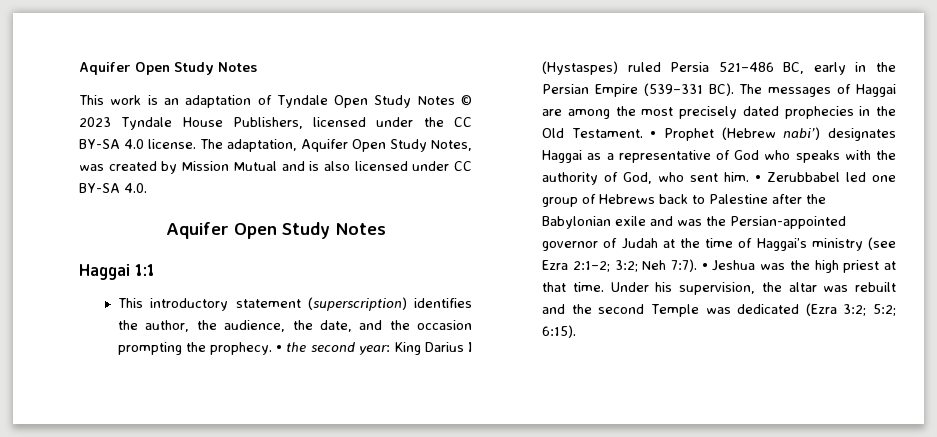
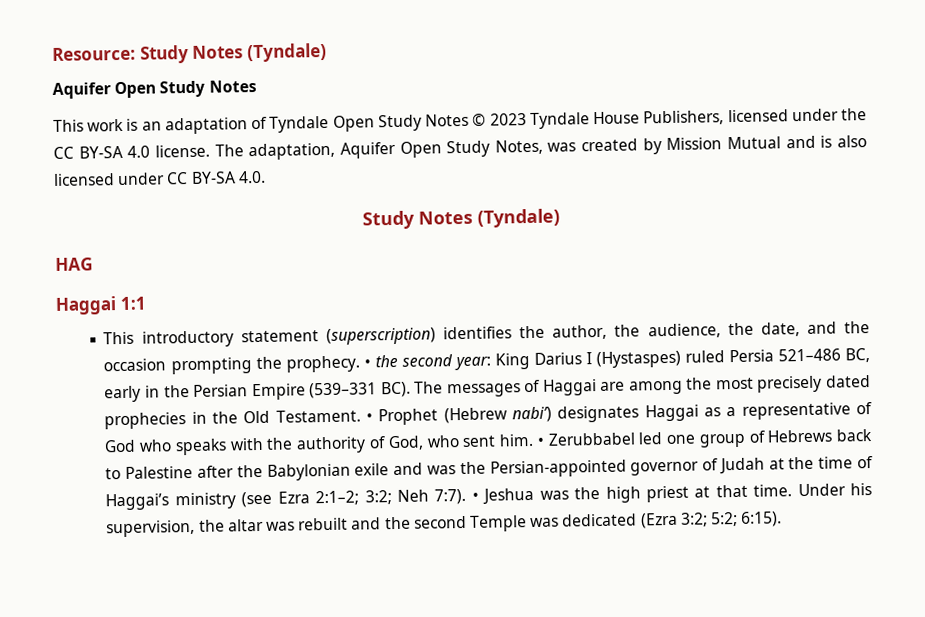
+ Resource: Study Notes (Tyndale)
  The adaptation, Aquifer Open Study Notes, was created by Mission Mutual and is also licensed under CC BY-SA 4.0.
- Aquifer Open Study Notes
+ Study Notes (Tyndale)
+ HAG

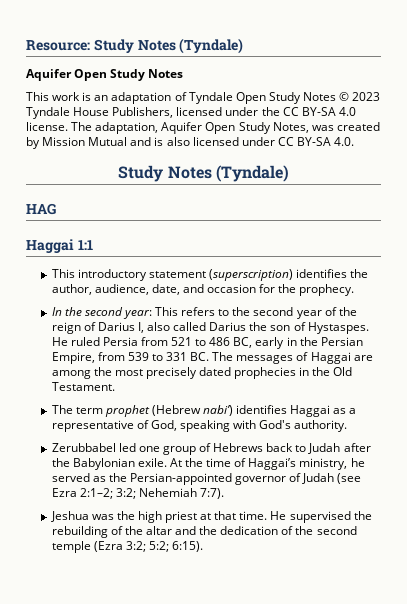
- This introductory statement (superscription) identifies the author, the audience, the date, and the occasion prompting the prophecy. • the second year:
+ This introductory statement (superscription) identifies the author, audience, date, and occasion for the prophecy.
+ In the second year:
- King Darius I (Hystaspes) ruled Persia 521–486 BC, early in the Persian Empire (539–331 BC). The messages of Haggai are among the most precisely dated prophecies in the Old Testament. • Prophet (Hebrew nabi’) designates Haggai as a representative of God who speaks with the authority of God, who sent him. • Zerubbabel led one group of Hebrews back to Palestine after the Babylonian exile and was the Persian-appointed governor of Judah at the time of Haggai’s ministry (see Ezra 2:1–2;
+ This refers to the second year of the reign of Darius I, also called Darius the son of Hystaspes. He ruled Persia from 521 to 486 BC, early in the Persian Empire, from 539 to 331 BC. The messages of Haggai are among the most precisely dated prophecies in the Old Testament.
+ The term prophet (Hebrew nabi’) identifies Haggai as a representative of God, speaking with God's authority.
+ Zerubbabel led one group of Hebrews back to Judah after the Babylonian exile. At the time of Haggai’s ministry, he served as the Persian-appointed governor of Judah (see Ezra 2:1–2;
- Neh 7:7). • Jeshua was the high priest at that time.
+ Nehemiah 7:7).
+ Jeshua was the high priest at that time.
- Under his supervision, the altar was rebuilt and the second Temple was dedicated (Ezra 3:2; 5:2; 6:15).
+ He supervised the rebuilding of the altar and the dedication of the second temple (Ezra 3:2; 5:2; 6:15).

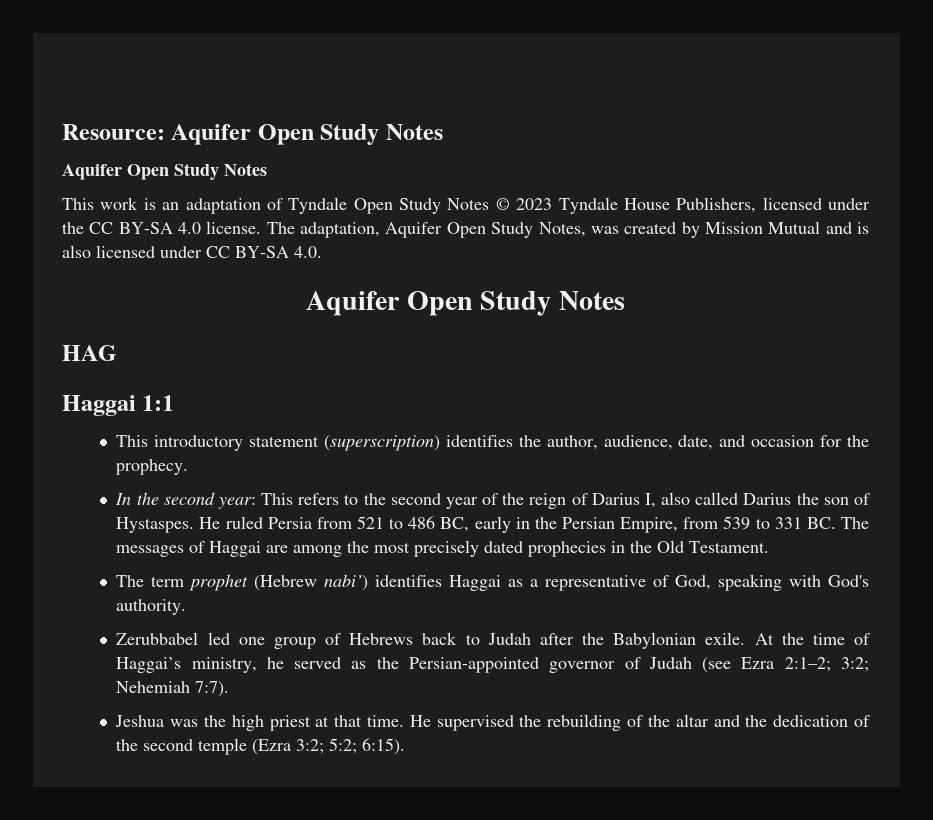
- Resource: Study Notes (Tyndale)
+ Resource: Aquifer Open Study Notes
  The adaptation, Aquifer Open Study Notes, was created by Mission Mutual and is also licensed under CC BY-SA 4.0.
- Study Notes (Tyndale)
+ Aquifer Open Study Notes

